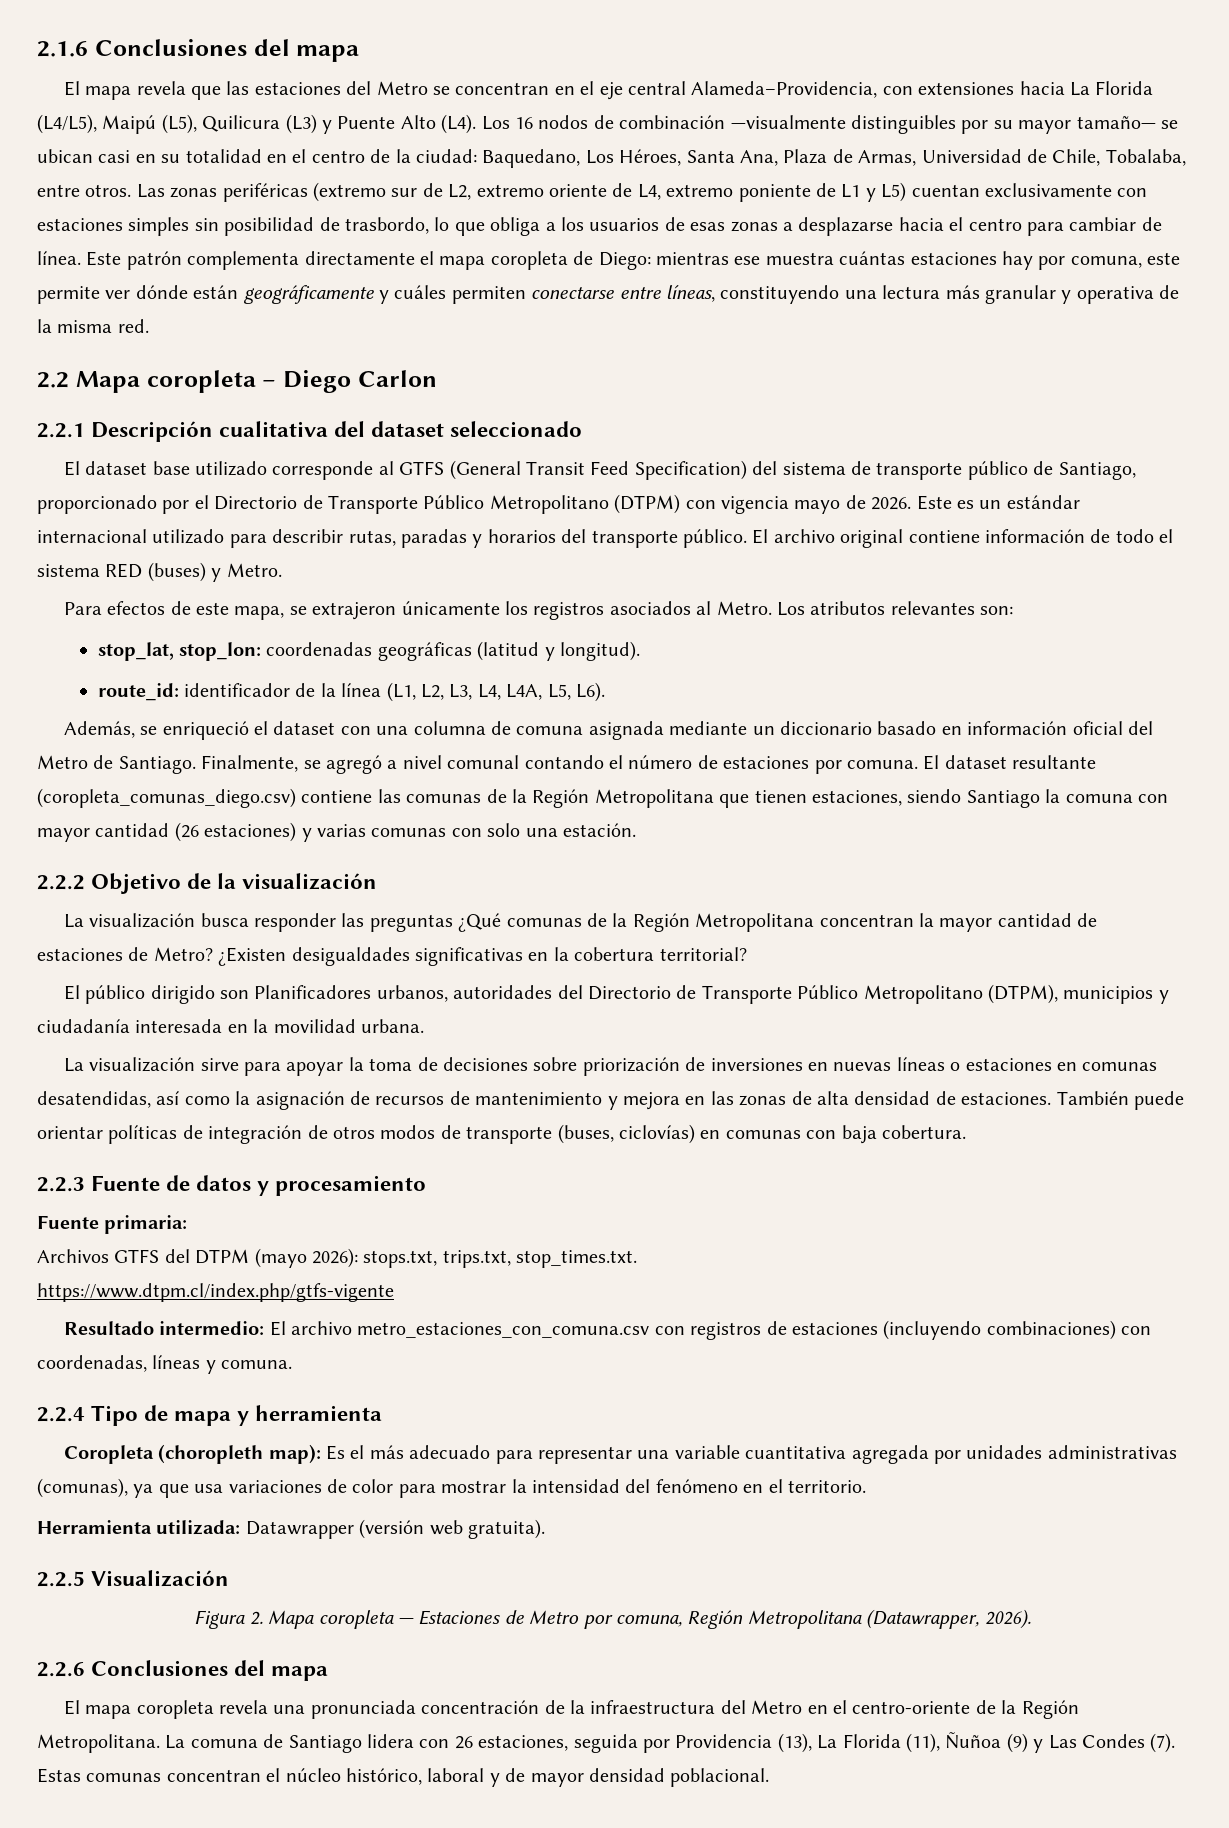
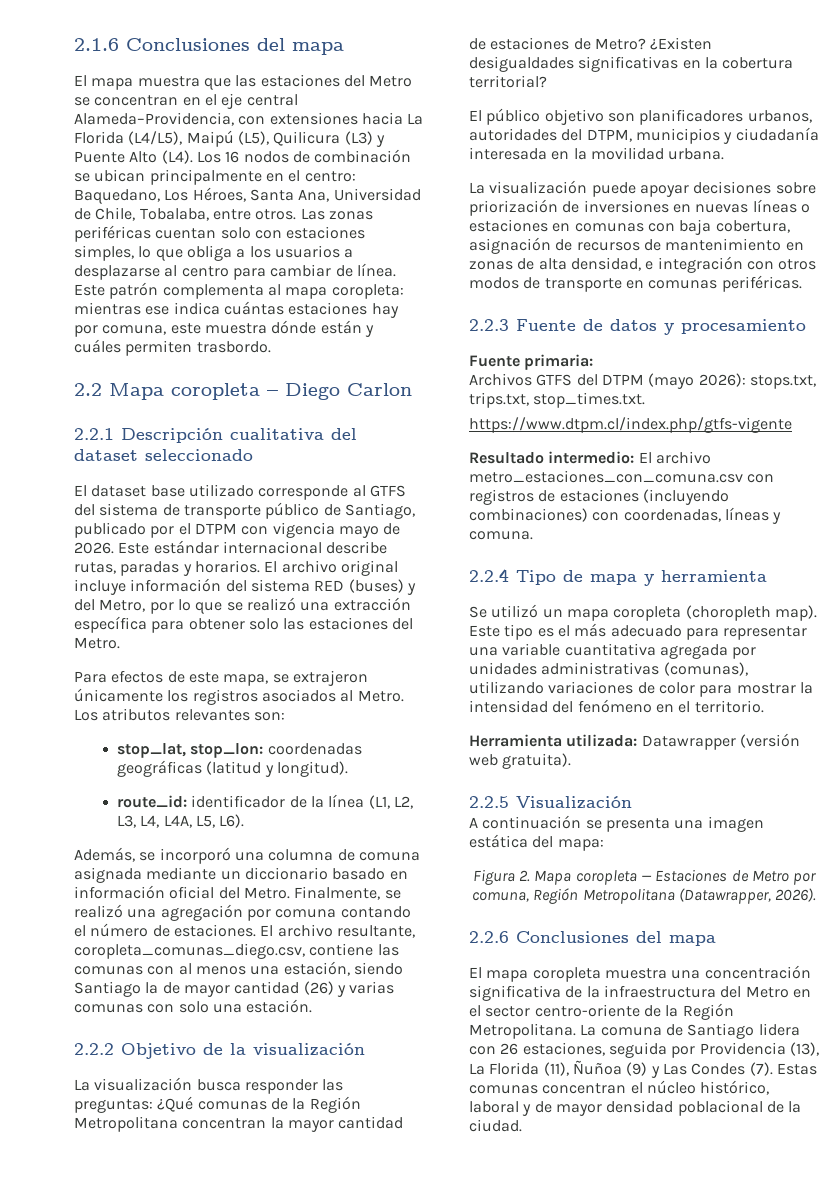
- El mapa revela que las estaciones del Metro se concentran en el eje central Alameda–Providencia, con extensiones hacia La Florida (L4/L5), Maipú (L5), Quilicura (L3) y Puente Alto (L4). Los 16 nodos de combinación —visualmente distinguibles por su mayor tamaño— se ubican casi en su totalidad en el centro de la ciudad: Baquedano, Los Héroes, Santa Ana, Plaza de Armas, Universidad de Chile, Tobalaba, entre otros.
+ El mapa muestra que las estaciones del Metro se concentran en el eje central Alameda–Providencia, con extensiones hacia La Florida (L4/L5), Maipú (L5), Quilicura (L3) y Puente Alto (L4). Los 16 nodos de combinación se ubican principalmente en el centro: Baquedano, Los Héroes, Santa Ana, Universidad de Chile, Tobalaba, entre otros.
- Las zonas periféricas (extremo sur de L2, extremo oriente de L4, extremo poniente de L1 y L5) cuentan exclusivamente con estaciones simples sin posibilidad de trasbordo, lo que obliga a los usuarios de esas zonas a desplazarse hacia el centro para cambiar de línea.
+ Las zonas periféricas cuentan solo con estaciones simples, lo que obliga a los usuarios a desplazarse al centro para cambiar de línea.
- Este patrón complementa directamente el mapa coropleta de Diego: mientras ese muestra cuántas estaciones hay por comuna, este permite ver dónde están geográficamente y cuáles permiten conectarse entre líneas, constituyendo una lectura más granular y operativa de la misma red.
+ Este patrón complementa al mapa coropleta: mientras ese indica cuántas estaciones hay por comuna, este muestra dónde están y cuáles permiten trasbordo.
- El dataset base utilizado corresponde al GTFS (General Transit Feed Specification) del sistema de transporte público de Santiago, proporcionado por el Directorio de Transporte Público Metropolitano (DTPM) con vigencia mayo de 2026.
+ El dataset base utilizado corresponde al GTFS del sistema de transporte público de Santiago, publicado por el DTPM con vigencia mayo de 2026.
- Este es un estándar internacional utilizado para describir rutas, paradas y horarios del transporte público. El archivo original contiene información de todo el sistema RED (buses) y Metro.
+ Este estándar internacional describe rutas, paradas y horarios. El archivo original incluye información del sistema RED (buses) y del Metro, por lo que se realizó una extracción específica para obtener solo las estaciones del Metro.
- Además, se enriqueció el dataset con una columna de comuna asignada mediante un diccionario basado en información oficial del Metro de Santiago. Finalmente, se agregó a nivel comunal contando el número de estaciones por comuna. El dataset resultante (coropleta_comunas_diego.csv) contiene las comunas de la Región Metropolitana que tienen estaciones, siendo Santiago la comuna con mayor cantidad (26 estaciones) y varias comunas con solo una estación.
+ Además, se incorporó una columna de comuna asignada mediante un diccionario basado en información oficial del Metro. Finalmente, se realizó una agregación por comuna contando el número de estaciones. El archivo resultante, coropleta_comunas_diego.csv, contiene las comunas con al menos una estación, siendo Santiago la de mayor cantidad (26) y varias comunas con solo una estación.
- La visualización busca responder las preguntas ¿Qué comunas de la Región Metropolitana concentran la mayor cantidad de estaciones de Metro?
+ La visualización busca responder las preguntas: ¿Qué comunas de la Región Metropolitana concentran la mayor cantidad de estaciones de Metro?
- El público dirigido son Planificadores urbanos, autoridades del Directorio de Transporte Público Metropolitano (DTPM), municipios y ciudadanía interesada en la movilidad urbana.
+ El público objetivo son planificadores urbanos, autoridades del DTPM, municipios y ciudadanía interesada en la movilidad urbana.
- La visualización sirve para apoyar la toma de decisiones sobre priorización de inversiones en nuevas líneas o estaciones en comunas desatendidas, así como la asignación de recursos de mantenimiento y mejora en las zonas de alta densidad de estaciones. También puede orientar políticas de integración de otros modos de transporte (buses, ciclovías) en comunas con baja cobertura.
+ La visualización puede apoyar decisiones sobre priorización de inversiones en nuevas líneas o estaciones en comunas con baja cobertura, asignación de recursos de mantenimiento en zonas de alta densidad, e integración con otros modos de transporte en comunas periféricas.
- Coropleta (choropleth map): Es el más adecuado para representar una variable cuantitativa agregada por unidades administrativas (comunas), ya que usa variaciones de color para mostrar la intensidad del fenómeno en el territorio.
+ Se utilizó un mapa coropleta (choropleth map). Este tipo es el más adecuado para representar una variable cuantitativa agregada por unidades administrativas (comunas), utilizando variaciones de color para mostrar la intensidad del fenómeno en el territorio.
+ A continuación se presenta una imagen estática del mapa:
- El mapa coropleta revela una pronunciada concentración de la infraestructura del Metro en el centro-oriente de la Región Metropolitana.
+ El mapa coropleta muestra una concentración significativa de la infraestructura del Metro en el sector centro-oriente de la Región Metropolitana.
- Estas comunas concentran el núcleo histórico, laboral y de mayor densidad poblacional.
+ Estas comunas concentran el núcleo histórico, laboral y de mayor densidad poblacional de la ciudad.

